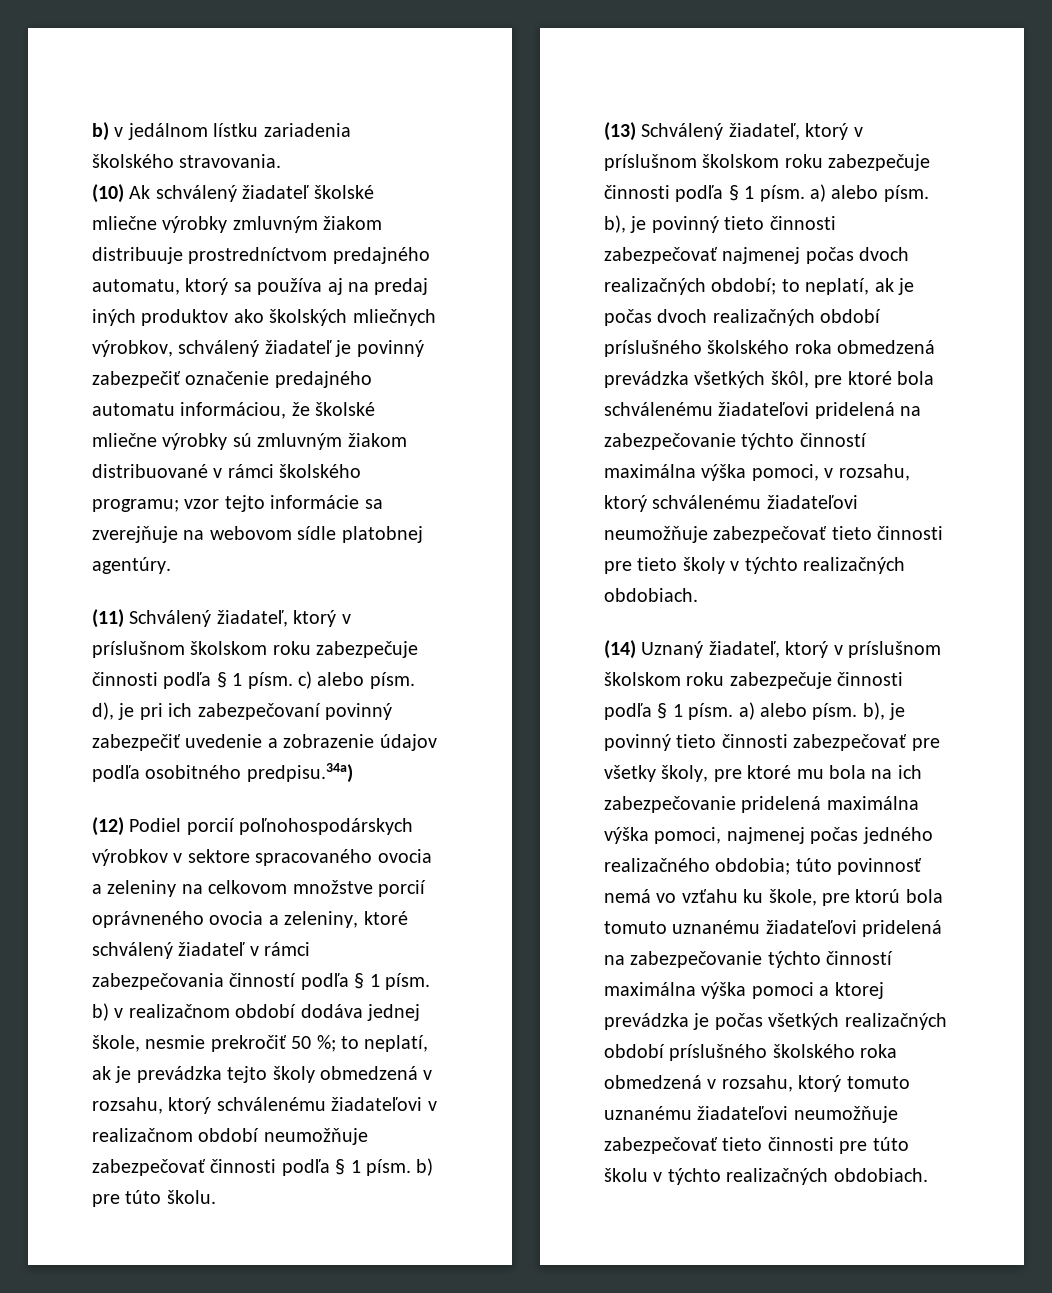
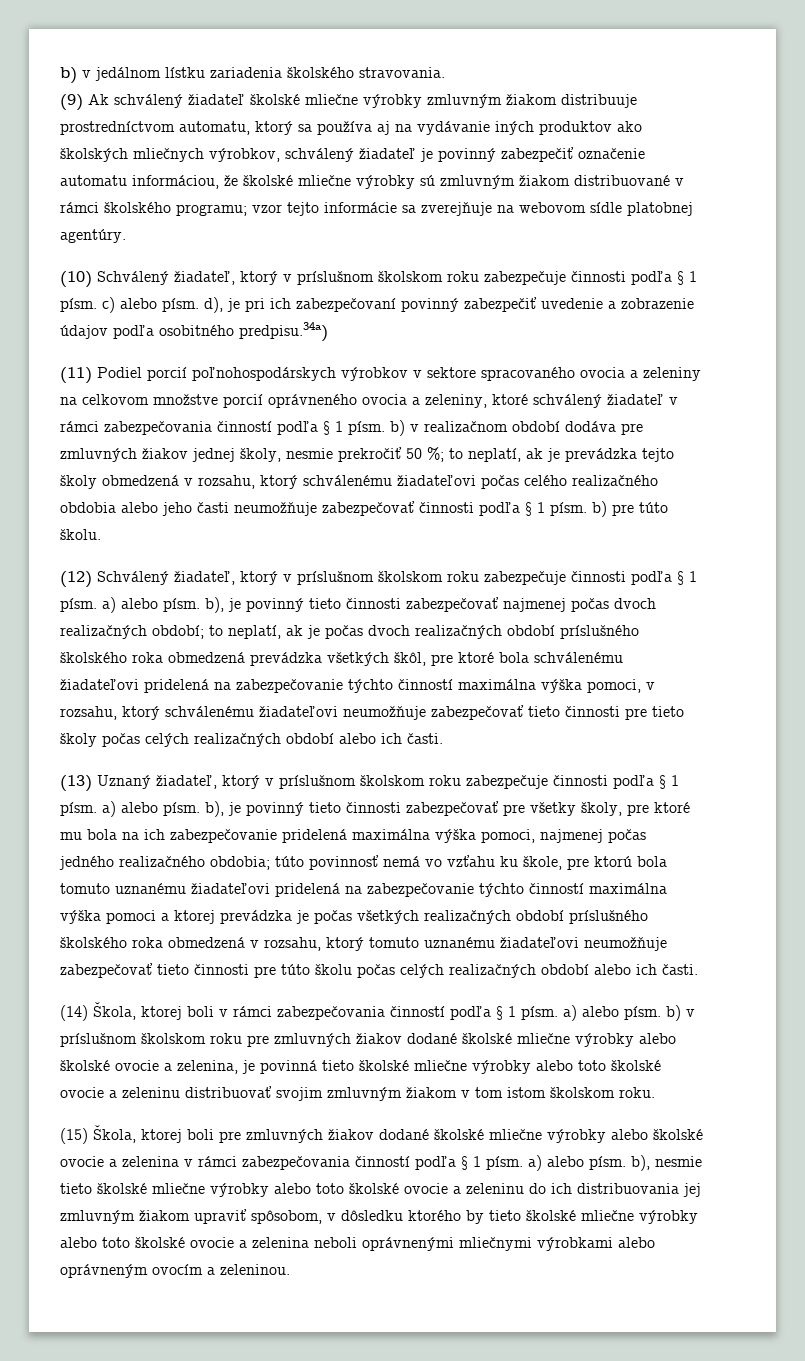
- (10) Ak schválený žiadateľ školské mliečne výrobky zmluvným žiakom distribuuje prostredníctvom predajného automatu, ktorý sa používa aj na predaj iných produktov ako školských mliečnych výrobkov, schválený žiadateľ je povinný zabezpečiť označenie predajného automatu informáciou, že školské mliečne výrobky sú zmluvným žiakom distribuované v rámci školského programu; vzor tejto informácie sa zverejňuje na webovom sídle platobnej agentúry.
+ (9) Ak schválený žiadateľ školské mliečne výrobky zmluvným žiakom distribuuje prostredníctvom automatu, ktorý sa používa aj na vydávanie iných produktov ako školských mliečnych výrobkov, schválený žiadateľ je povinný zabezpečiť označenie automatu informáciou, že školské mliečne výrobky sú zmluvným žiakom distribuované v rámci školského programu; vzor tejto informácie sa zverejňuje na webovom sídle platobnej agentúry.
- (11) Schválený žiadateľ, ktorý v príslušnom školskom roku zabezpečuje činnosti podľa § 1 písm. c) alebo písm. d), je pri ich zabezpečovaní povinný zabezpečiť uvedenie a zobrazenie údajov podľa osobitného predpisu.34a)
+ (10) Schválený žiadateľ, ktorý v príslušnom školskom roku zabezpečuje činnosti podľa § 1 písm. c) alebo písm. d), je pri ich zabezpečovaní povinný zabezpečiť uvedenie a zobrazenie údajov podľa osobitného predpisu.34a)
- (12) Podiel porcií poľnohospodárskych výrobkov v sektore spracovaného ovocia a zeleniny na celkovom množstve porcií oprávneného ovocia a zeleniny, ktoré schválený žiadateľ v rámci zabezpečovania činností podľa § 1 písm. b) v realizačnom období dodáva jednej škole, nesmie prekročiť 50 %;
+ (11) Podiel porcií poľnohospodárskych výrobkov v sektore spracovaného ovocia a zeleniny na celkovom množstve porcií oprávneného ovocia a zeleniny, ktoré schválený žiadateľ v rámci zabezpečovania činností podľa § 1 písm. b) v realizačnom období dodáva pre zmluvných žiakov jednej školy, nesmie prekročiť 50 %;
- to neplatí, ak je prevádzka tejto školy obmedzená v rozsahu, ktorý schválenému žiadateľovi v realizačnom období neumožňuje zabezpečovať činnosti podľa § 1 písm. b) pre túto školu.
+ to neplatí, ak je prevádzka tejto školy obmedzená v rozsahu, ktorý schválenému žiadateľovi počas celého realizačného obdobia alebo jeho časti neumožňuje zabezpečovať činnosti podľa § 1 písm. b) pre túto školu.
- (13) Schválený žiadateľ, ktorý v príslušnom školskom roku zabezpečuje činnosti podľa § 1 písm. a) alebo písm. b), je povinný tieto činnosti zabezpečovať najmenej počas dvoch realizačných období;
+ (12) Schválený žiadateľ, ktorý v príslušnom školskom roku zabezpečuje činnosti podľa § 1 písm. a) alebo písm. b), je povinný tieto činnosti zabezpečovať najmenej počas dvoch realizačných období;
- to neplatí, ak je počas dvoch realizačných období príslušného školského roka obmedzená prevádzka všetkých škôl, pre ktoré bola schválenému žiadateľovi pridelená na zabezpečovanie týchto činností maximálna výška pomoci, v rozsahu, ktorý schválenému žiadateľovi neumožňuje zabezpečovať tieto činnosti pre tieto školy v týchto realizačných obdobiach.
- (14) Uznaný žiadateľ, ktorý v príslušnom školskom roku zabezpečuje činnosti podľa § 1 písm. a) alebo písm. b), je povinný tieto činnosti zabezpečovať pre všetky školy, pre ktoré mu bola na ich zabezpečovanie pridelená maximálna výška pomoci, najmenej počas jedného realizačného obdobia;
+ to neplatí, ak je počas dvoch realizačných období príslušného školského roka obmedzená prevádzka všetkých škôl, pre ktoré bola schválenému žiadateľovi pridelená na zabezpečovanie týchto činností maximálna výška pomoci, v rozsahu, ktorý schválenému žiadateľovi neumožňuje zabezpečovať tieto činnosti pre tieto školy počas celých realizačných období alebo ich časti.
+ (13) Uznaný žiadateľ, ktorý v príslušnom školskom roku zabezpečuje činnosti podľa § 1 písm. a) alebo písm. b), je povinný tieto činnosti zabezpečovať pre všetky školy, pre ktoré mu bola na ich zabezpečovanie pridelená maximálna výška pomoci, najmenej počas jedného realizačného obdobia;
- túto povinnosť nemá vo vzťahu ku škole, pre ktorú bola tomuto uznanému žiadateľovi pridelená na zabezpečovanie týchto činností maximálna výška pomoci a ktorej prevádzka je počas všetkých realizačných období príslušného školského roka obmedzená v rozsahu, ktorý tomuto uznanému žiadateľovi neumožňuje zabezpečovať tieto činnosti pre túto školu v týchto realizačných obdobiach.
+ túto povinnosť nemá vo vzťahu ku škole, pre ktorú bola tomuto uznanému žiadateľovi pridelená na zabezpečovanie týchto činností maximálna výška pomoci a ktorej prevádzka je počas všetkých realizačných období príslušného školského roka obmedzená v rozsahu, ktorý tomuto uznanému žiadateľovi neumožňuje zabezpečovať tieto činnosti pre túto školu počas celých realizačných období alebo ich časti.
+ (14) Škola, ktorej boli v rámci zabezpečovania činností podľa § 1 písm. a) alebo písm. b) v príslušnom školskom roku pre zmluvných žiakov dodané školské mliečne výrobky alebo školské ovocie a zelenina, je povinná tieto školské mliečne výrobky alebo toto školské ovocie a zeleninu distribuovať svojim zmluvným žiakom v tom istom školskom roku.
+ (15) Škola, ktorej boli pre zmluvných žiakov dodané školské mliečne výrobky alebo školské ovocie a zelenina v rámci zabezpečovania činností podľa § 1 písm. a) alebo písm. b), nesmie tieto školské mliečne výrobky alebo toto školské ovocie a zeleninu do ich distribuovania jej zmluvným žiakom upraviť spôsobom, v dôsledku ktorého by tieto školské mliečne výrobky alebo toto školské ovocie a zelenina neboli oprávnenými mliečnymi výrobkami alebo oprávneným ovocím a zeleninou.

